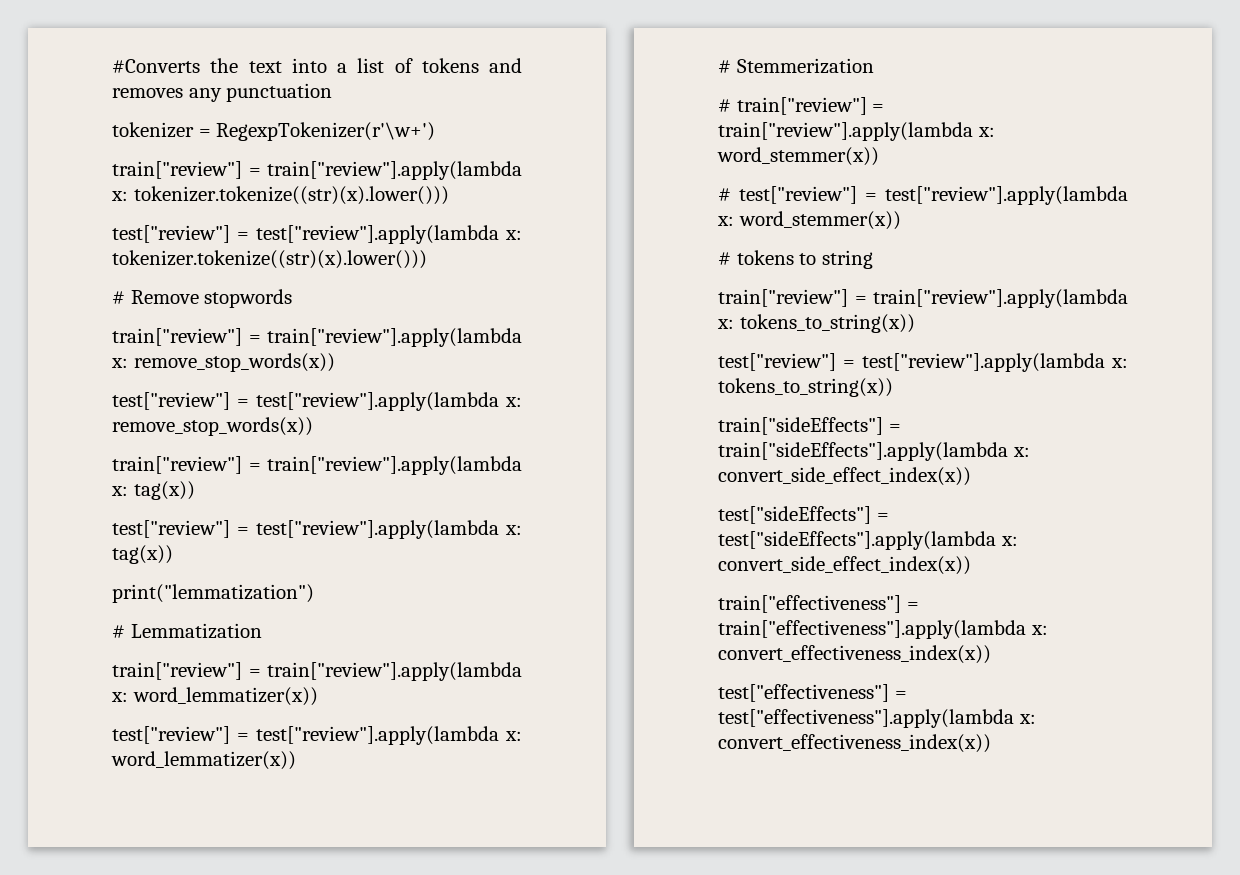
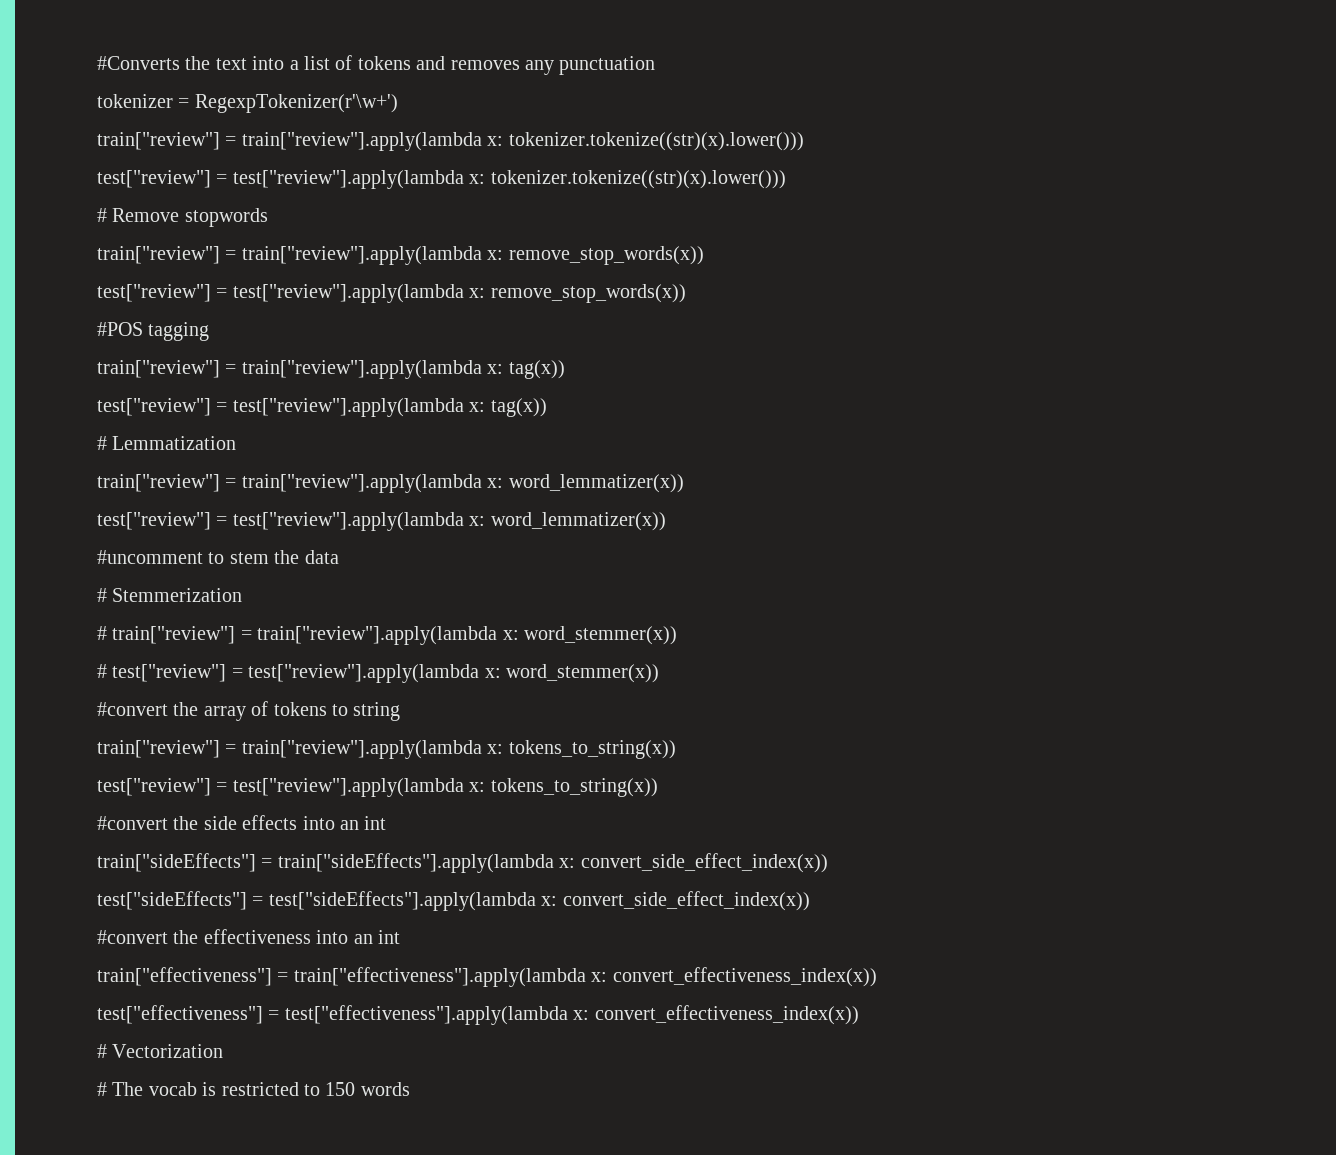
+ #POS tagging
- print("lemmatization")
+ #uncomment to stem the data
- # tokens to string
+ #convert the array of tokens to string
+ #convert the side effects into an int
+ #convert the effectiveness into an int
+ # Vectorization
+ # The vocab is restricted to 150 words

